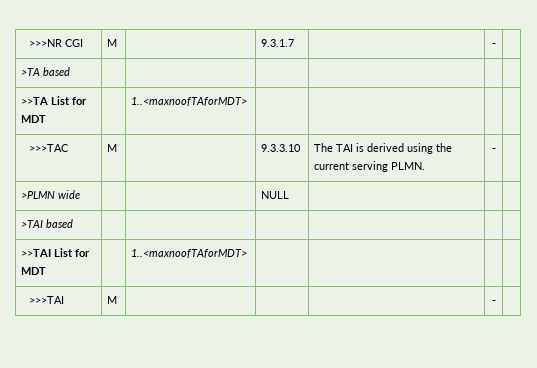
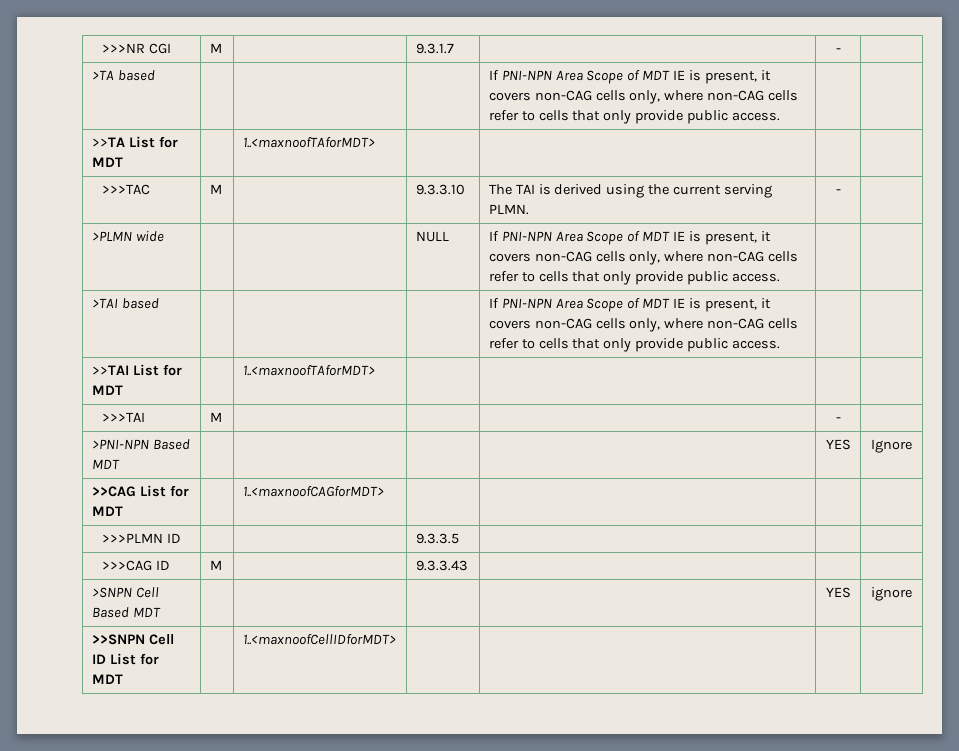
- >TA based | | | | | |
+ >TA based | | | | If PNI-NPN Area Scope of MDT IE is present, it covers non-CAG cells only, where non-CAG cells refer to cells that only provide public access. | |
- >PLMN wide | | | NULL | | |
- >TAI based | | | | | |
+ >PLMN wide | | | NULL | If PNI-NPN Area Scope of MDT IE is present, it covers non-CAG cells only, where non-CAG cells refer to cells that only provide public access. | |
+ >TAI based | | | | If PNI-NPN Area Scope of MDT IE is present, it covers non-CAG cells only, where non-CAG cells refer to cells that only provide public access. | |
+ >PNI-NPN Based MDT | | | | | YES | Ignore
+ >>CAG List for MDT | | 1..<maxnoofCAGforMDT> | | | |
+ >>>PLMN ID | | | 9.3.3.5 | | |
+ >>>CAG ID | M | | 9.3.3.43 | | |
+ >SNPN Cell Based MDT | | | | | YES | ignore
+ >>SNPN Cell ID List for MDT | | 1..<maxnoofCellIDforMDT> | | | |

